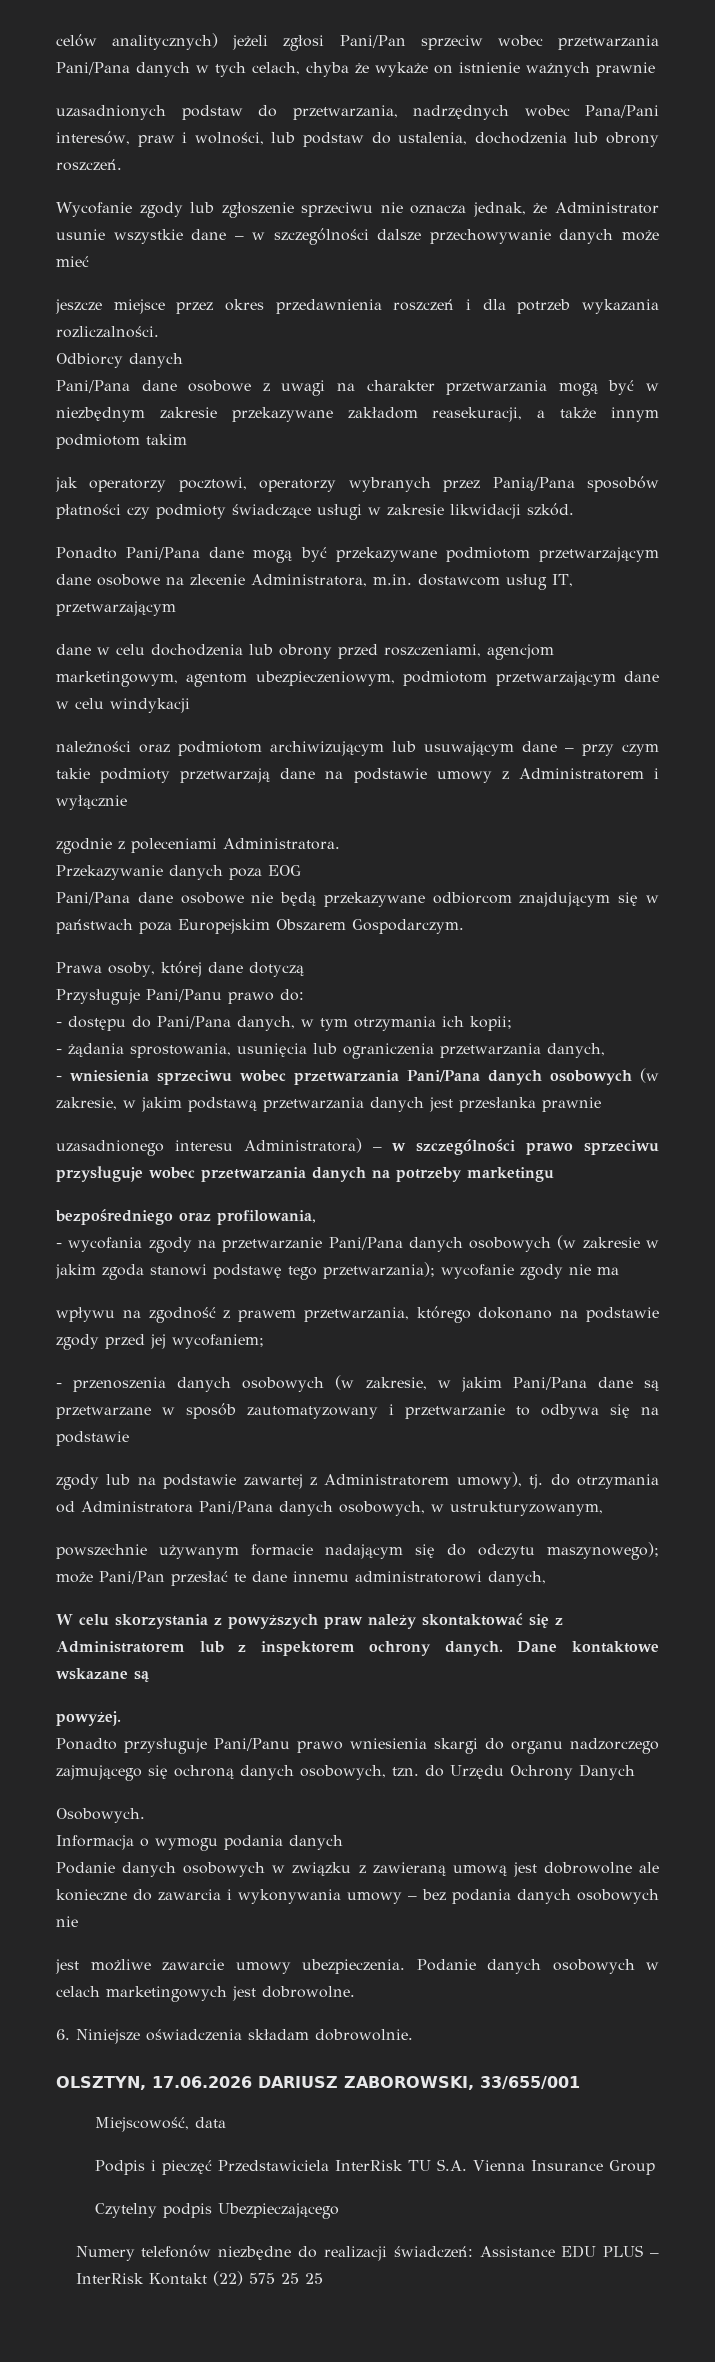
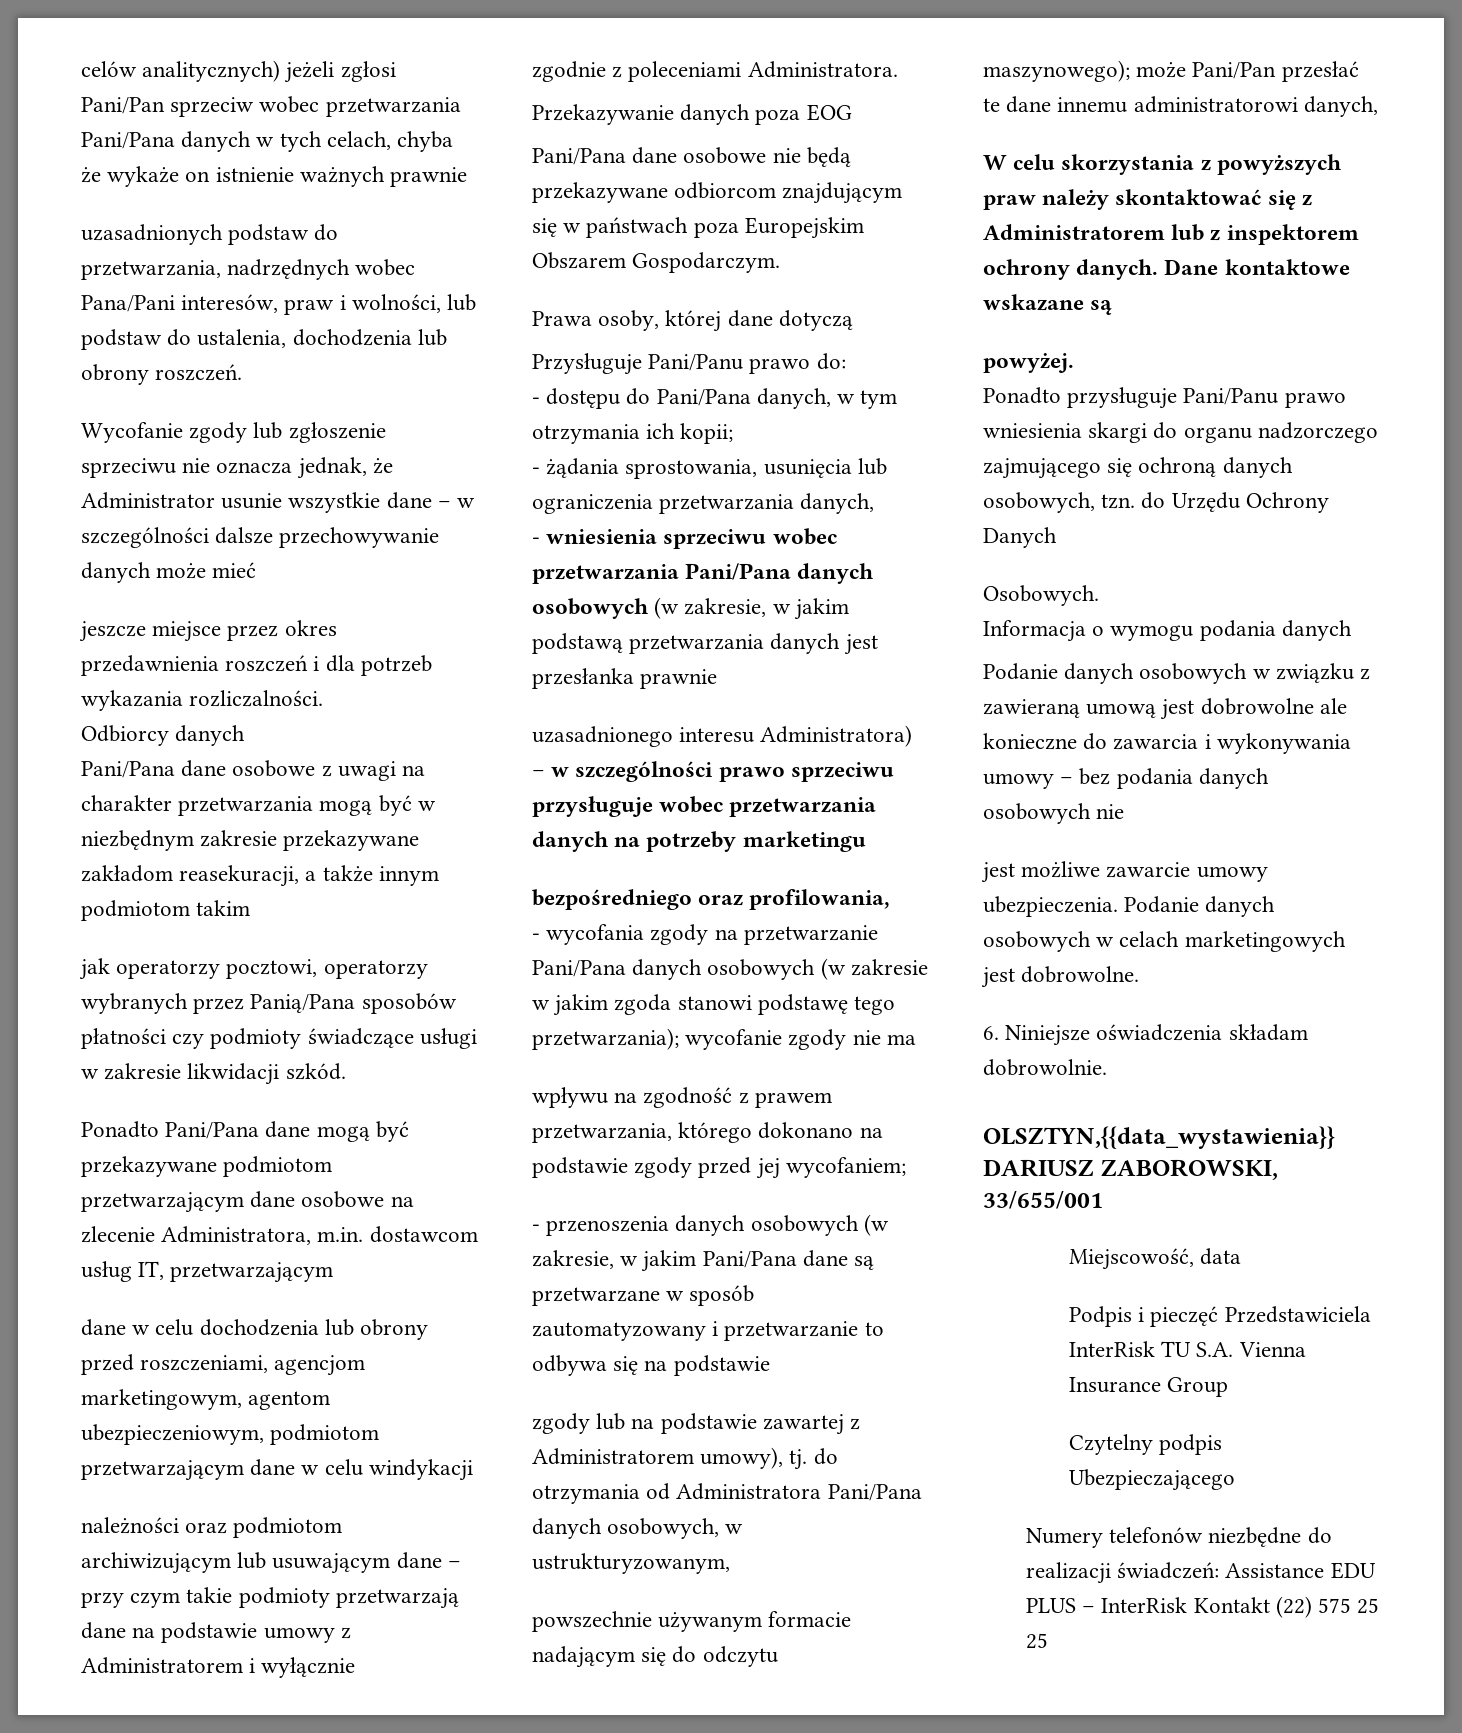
- OLSZTYN, 17.06.2026 DARIUSZ ZABOROWSKI, 33/655/001
+ OLSZTYN,{{data_wystawienia}} DARIUSZ ZABOROWSKI, 33/655/001

